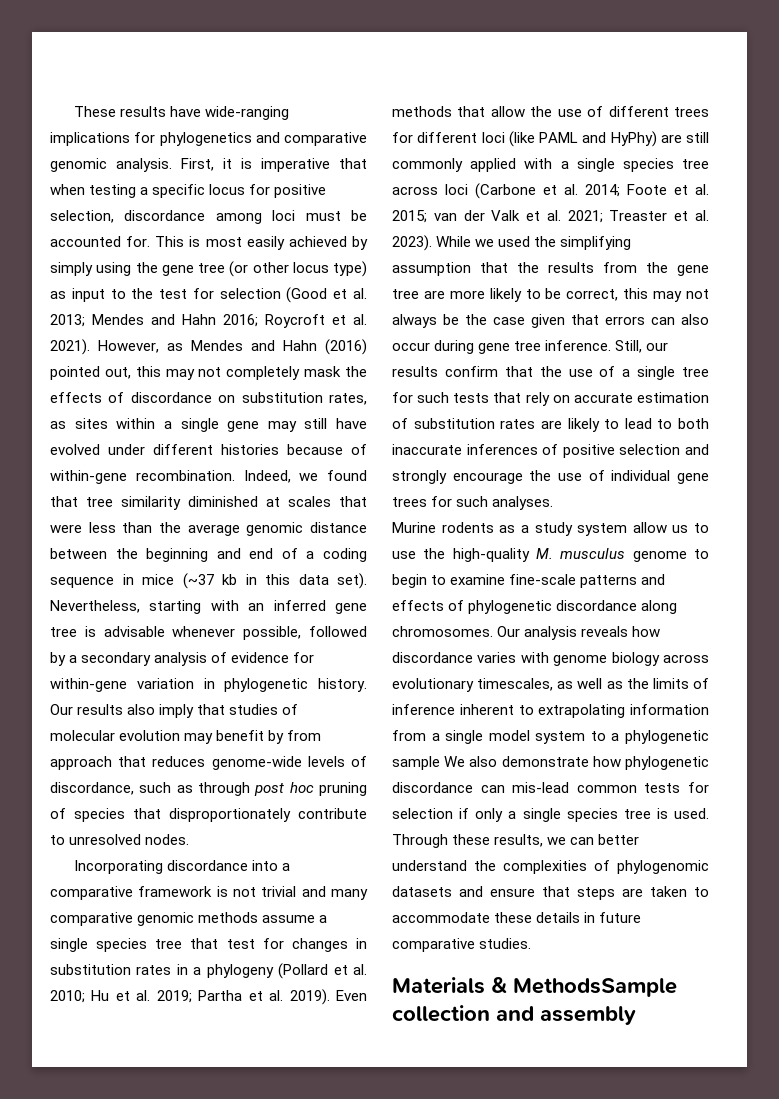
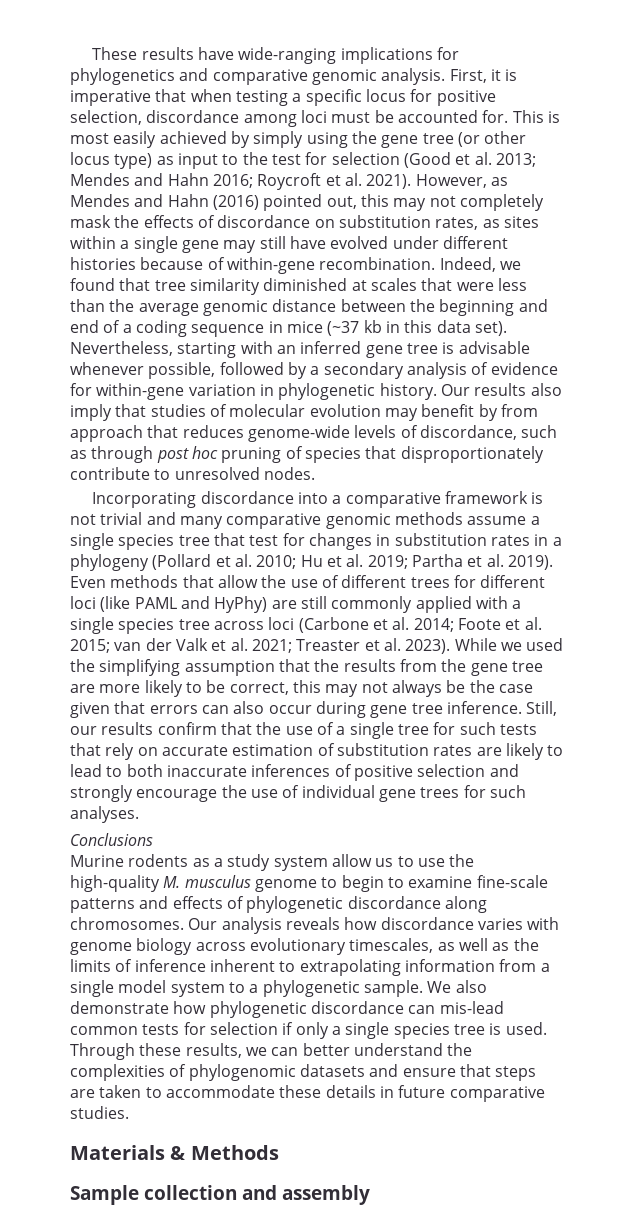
+ Conclusions
- Our analysis reveals how discordance varies with genome biology across evolutionary timescales, as well as the limits of inference inherent to extrapolating information from a single model system to a phylogenetic sample We also demonstrate how phylogenetic discordance can mis-lead common tests for selection if only a single species tree is used.
+ Our analysis reveals how discordance varies with genome biology across evolutionary timescales, as well as the limits of inference inherent to extrapolating information from a single model system to a phylogenetic sample. We also demonstrate how phylogenetic discordance can mis-lead common tests for selection if only a single species tree is used.
- Materials & MethodsSample collection and assembly
+ Materials & Methods
+ Sample collection and assembly

